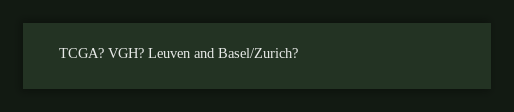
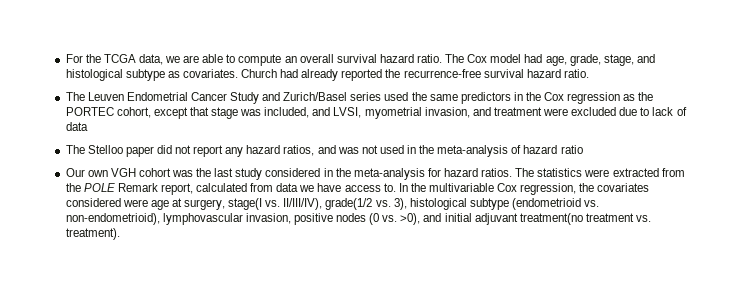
- TCGA? VGH? Leuven and Basel/Zurich?
+ For the TCGA data, we are able to compute an overall survival hazard ratio. The Cox model had age, grade, stage, and histological subtype as covariates. Church had already reported the recurrence-free survival hazard ratio.
+ The Leuven Endometrial Cancer Study and Zurich/Basel series used the same predictors in the Cox regression as the PORTEC cohort, except that stage was included, and LVSI, myometrial invasion, and treatment were excluded due to lack of data
+ The Stelloo paper did not report any hazard ratios, and was not used in the meta-analysis of hazard ratio
+ Our own VGH cohort was the last study considered in the meta-analysis for hazard ratios. The statistics were extracted from the POLE Remark report, calculated from data we have access to. In the multivariable Cox regression, the covariates considered were age at surgery, stage(I vs. II/III/IV), grade(1/2 vs. 3), histological subtype (endometrioid vs. non-endometrioid), lymphovascular invasion, positive nodes (0 vs. >0), and initial adjuvant treatment(no treatment vs. treatment).

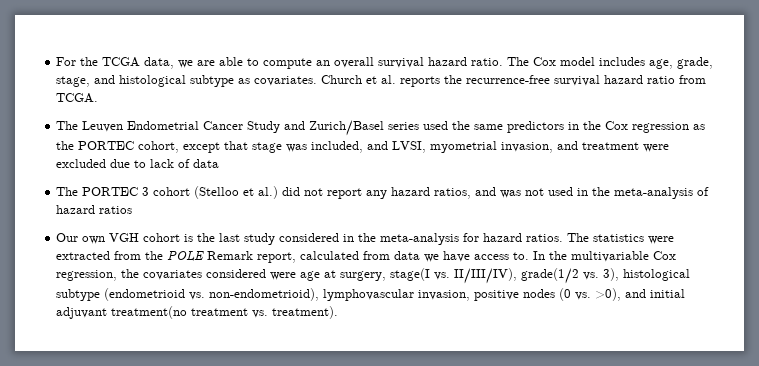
- The Cox model had age, grade, stage, and histological subtype as covariates.
+ The Cox model includes age, grade, stage, and histological subtype as covariates.
- Church had already reported the recurrence-free survival hazard ratio.
+ Church et al. reports the recurrence-free survival hazard ratio from TCGA.
- The Stelloo paper did not report any hazard ratios, and was not used in the meta-analysis of hazard ratio
+ The PORTEC 3 cohort (Stelloo et al.) did not report any hazard ratios, and was not used in the meta-analysis of hazard ratios
- Our own VGH cohort was the last study considered in the meta-analysis for hazard ratios.
+ Our own VGH cohort is the last study considered in the meta-analysis for hazard ratios.

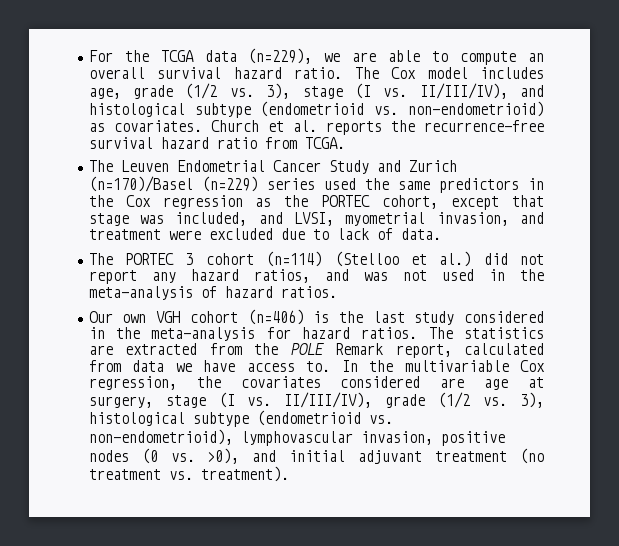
- For the TCGA data, we are able to compute an overall survival hazard ratio.
+ For the TCGA data (n=229), we are able to compute an overall survival hazard ratio.
- The Cox model includes age, grade, stage, and histological subtype as covariates.
+ The Cox model includes age, grade (1/2 vs. 3), stage (I vs. II/III/IV), and histological subtype (endometrioid vs. non-endometrioid) as covariates.
- The Leuven Endometrial Cancer Study and Zurich/Basel series used the same predictors in the Cox regression as the PORTEC cohort, except that stage was included, and LVSI, myometrial invasion, and treatment were excluded due to lack of data
+ The Leuven Endometrial Cancer Study and Zurich (n=170)/Basel (n=229) series used the same predictors in the Cox regression as the PORTEC cohort, except that stage was included, and LVSI, myometrial invasion, and treatment were excluded due to lack of data.
- The PORTEC 3 cohort (Stelloo et al.) did not report any hazard ratios, and was not used in the meta-analysis of hazard ratios
+ The PORTEC 3 cohort (n=114) (Stelloo et al.) did not report any hazard ratios, and was not used in the meta-analysis of hazard ratios.
- Our own VGH cohort is the last study considered in the meta-analysis for hazard ratios.
+ Our own VGH cohort (n=406) is the last study considered in the meta-analysis for hazard ratios.
- The statistics were extracted from the POLE Remark report, calculated from data we have access to.
+ The statistics are extracted from the POLE Remark report, calculated from data we have access to.
- In the multivariable Cox regression, the covariates considered were age at surgery, stage(I vs. II/III/IV), grade(1/2 vs. 3), histological subtype (endometrioid vs. non-endometrioid), lymphovascular invasion, positive nodes (0 vs. >0), and initial adjuvant treatment(no treatment vs. treatment).
+ In the multivariable Cox regression, the covariates considered are age at surgery, stage (I vs. II/III/IV), grade (1/2 vs. 3), histological subtype (endometrioid vs. non-endometrioid), lymphovascular invasion, positive nodes (0 vs. >0), and initial adjuvant treatment (no treatment vs. treatment).

